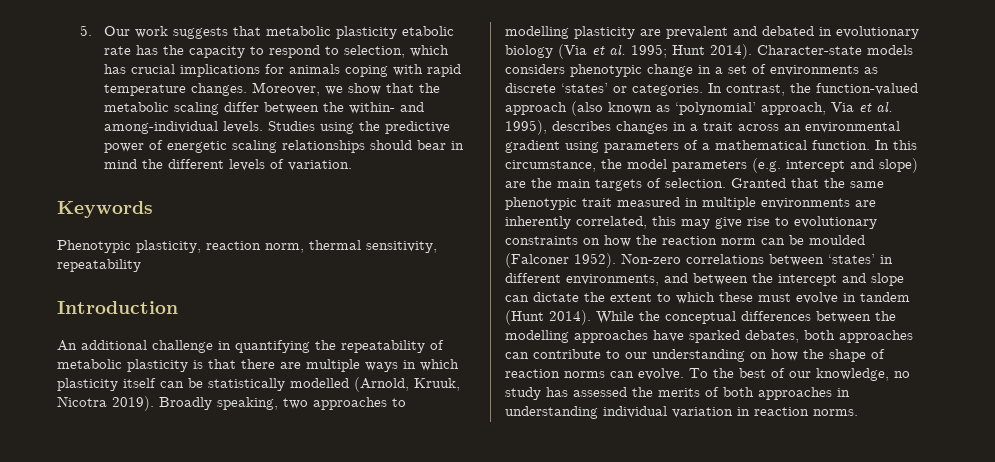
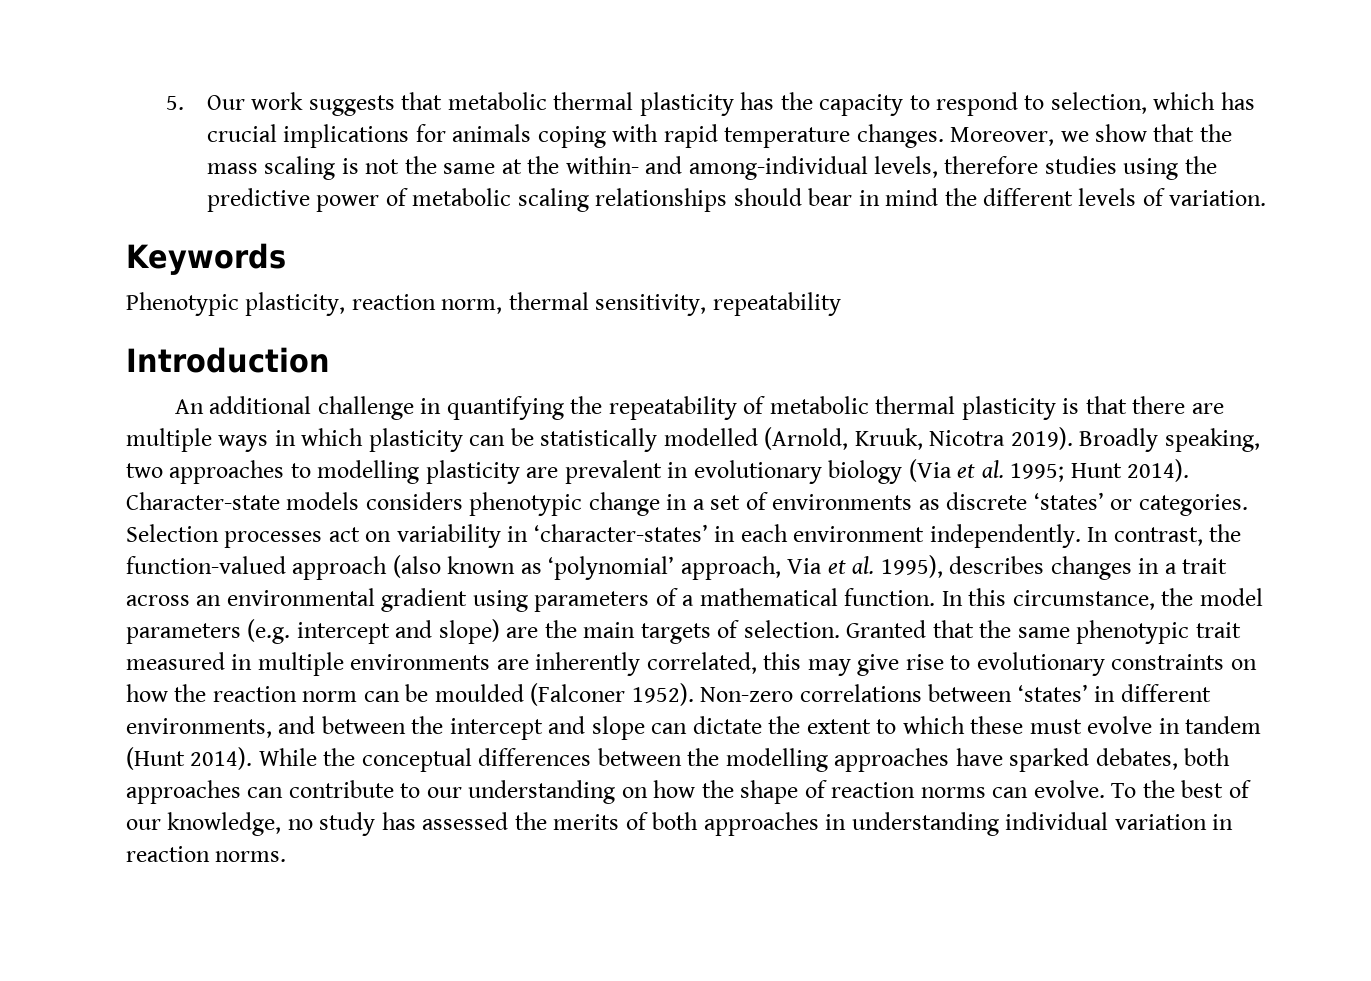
- 5. Our work suggests that metabolic plasticity etabolic rate has the capacity to respond to selection, which has crucial implications for animals coping with rapid temperature changes.
+ 5. Our work suggests that metabolic thermal plasticity has the capacity to respond to selection, which has crucial implications for animals coping with rapid temperature changes.
- Moreover, we show that the metabolic scaling differ between the within- and among-individual levels. Studies using the predictive power of energetic scaling relationships should bear in mind the different levels of variation.
+ Moreover, we show that the mass scaling is not the same at the within- and among-individual levels, therefore studies using the predictive power of metabolic scaling relationships should bear in mind the different levels of variation.
- An additional challenge in quantifying the repeatability of metabolic plasticity is that there are multiple ways in which plasticity itself can be statistically modelled (Arnold, Kruuk, Nicotra 2019).
+ An additional challenge in quantifying the repeatability of metabolic thermal plasticity is that there are multiple ways in which plasticity can be statistically modelled (Arnold, Kruuk, Nicotra 2019).
- Broadly speaking, two approaches to modelling plasticity are prevalent and debated in evolutionary biology (Via et al. 1995; Hunt 2014).
+ Broadly speaking, two approaches to modelling plasticity are prevalent in evolutionary biology (Via et al. 1995; Hunt 2014).
+ Selection processes act on variability in ‘character-states’ in each environment independently.

